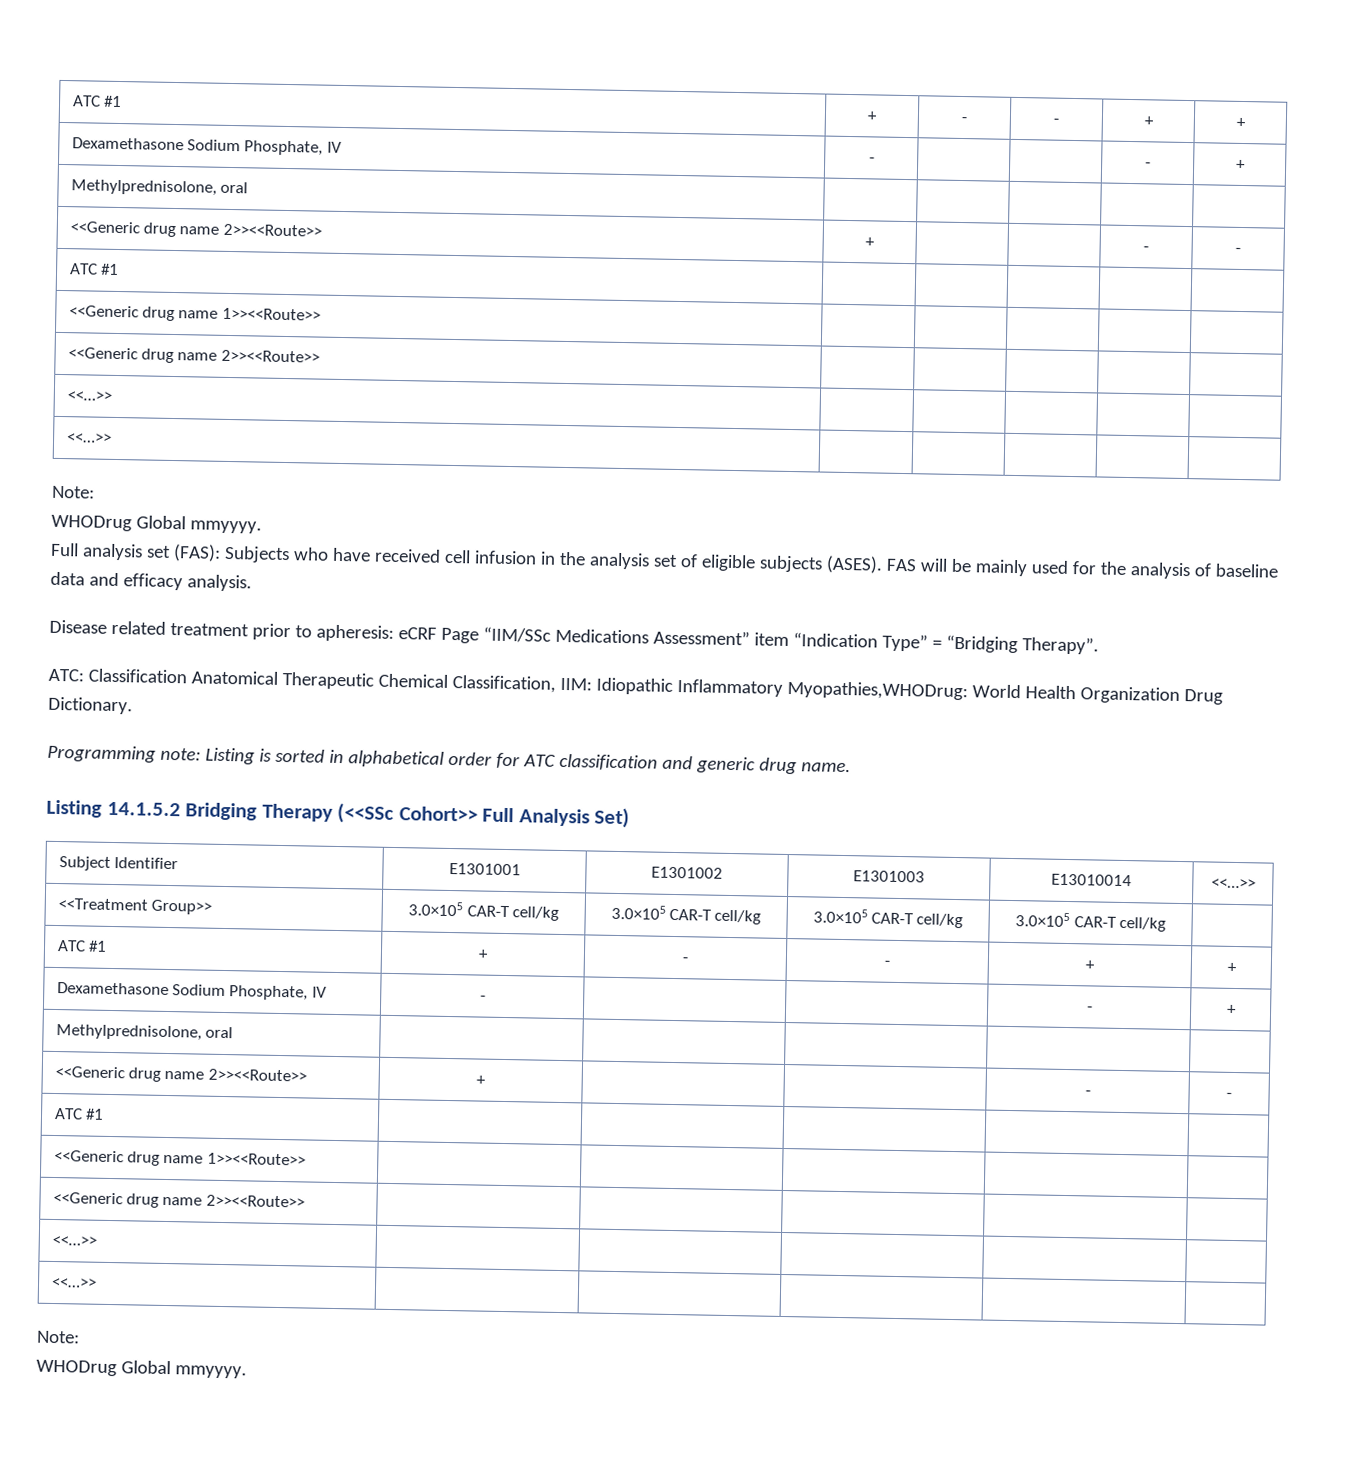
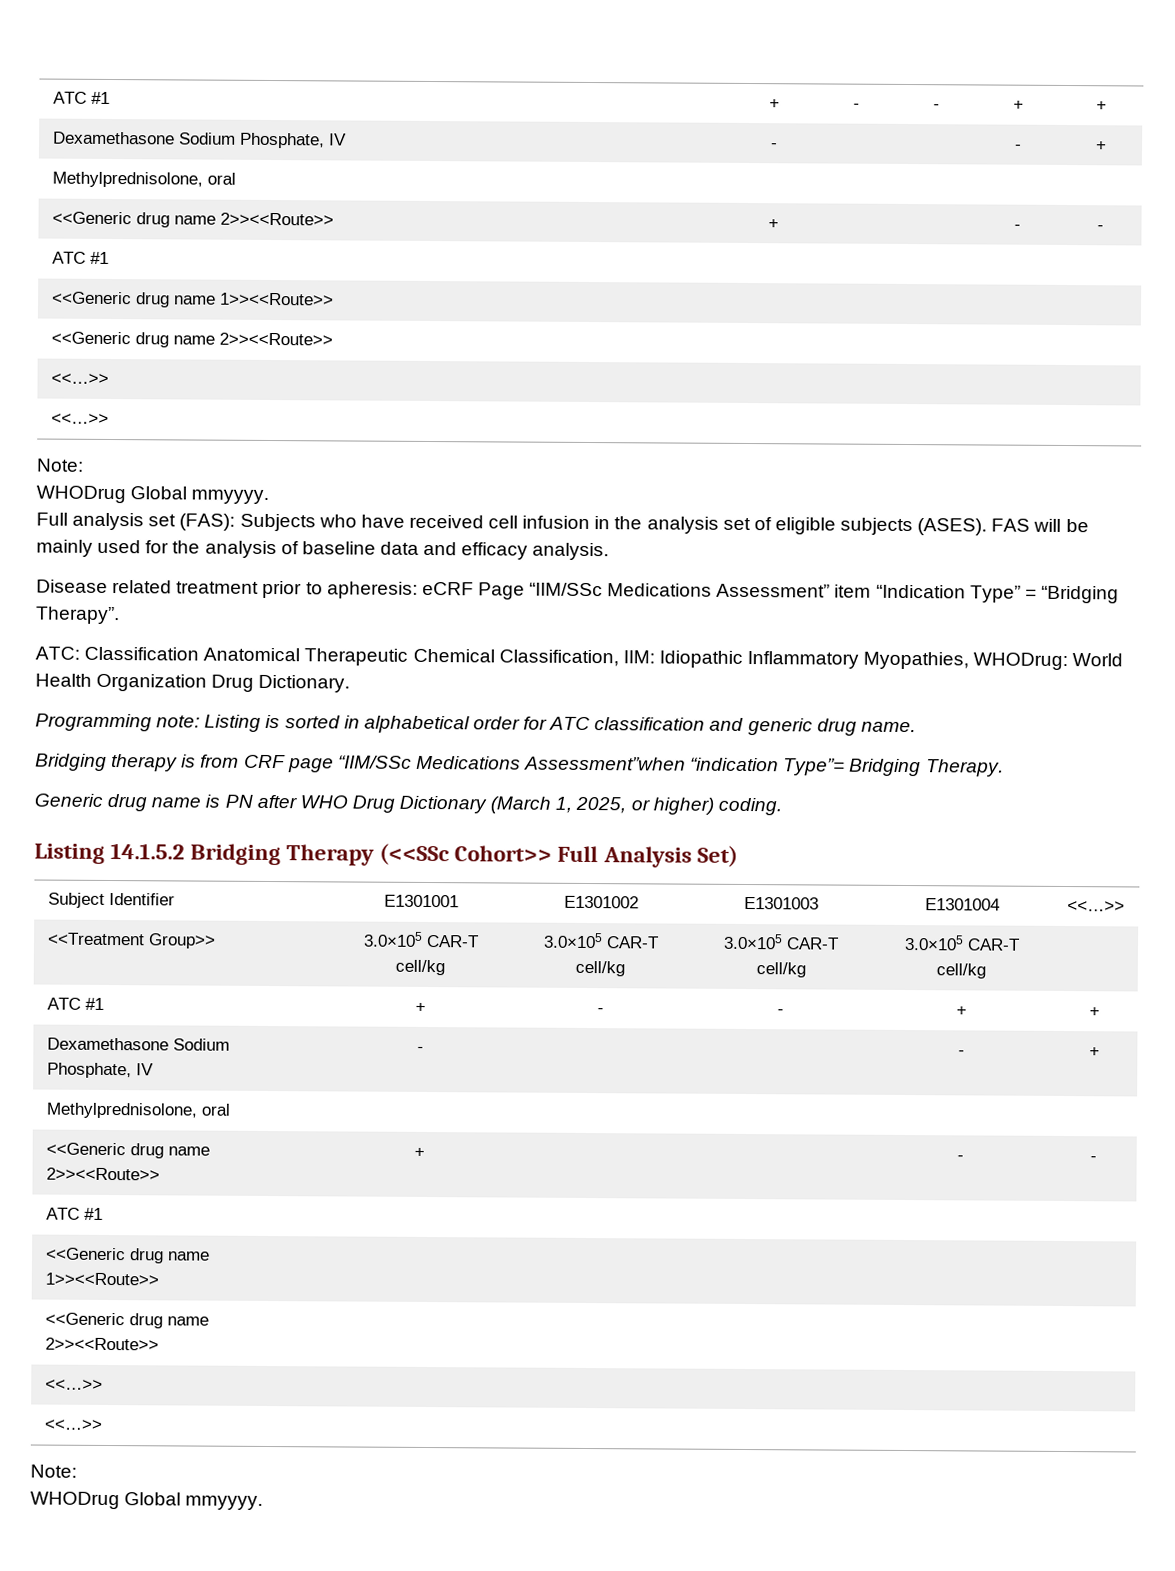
- ATC: Classification Anatomical Therapeutic Chemical Classification, IIM: Idiopathic Inflammatory Myopathies,WHODrug: World Health Organization Drug Dictionary.
+ ATC: Classification Anatomical Therapeutic Chemical Classification, IIM: Idiopathic Inflammatory Myopathies, WHODrug: World Health Organization Drug Dictionary.
+ Bridging therapy is from CRF page “IIM/SSc Medications Assessment”when “indication Type”= Bridging Therapy.
+ Generic drug name is PN after WHO Drug Dictionary (March 1, 2025, or higher) coding.
- Subject Identifier | E1301001 | E1301002 | E1301003 | E13010014 | <<…>>
+ Subject Identifier | E1301001 | E1301002 | E1301003 | E1301004 | <<…>>

